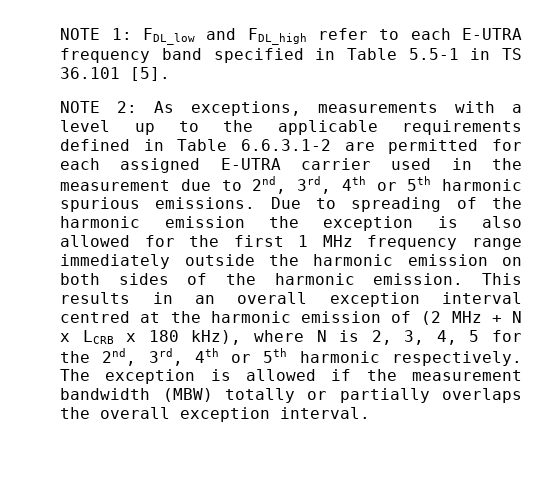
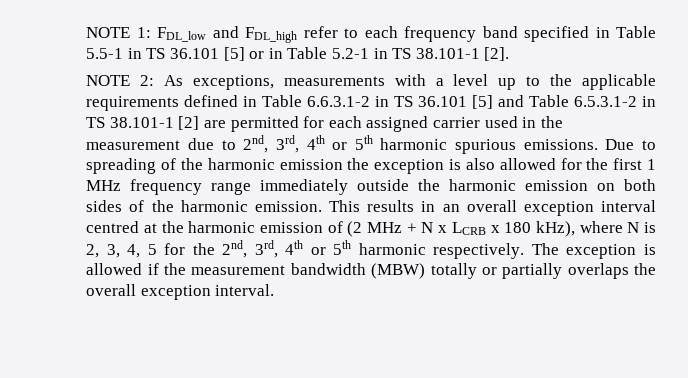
- NOTE 1: FDL_low and FDL_high refer to each E-UTRA frequency band specified in Table 5.5-1 in TS 36.101 [5].
+ NOTE 1: FDL_low and FDL_high refer to each frequency band specified in Table 5.5-1 in TS 36.101 [5] or in Table 5.2-1 in TS 38.101-1 [2].
- NOTE 2: As exceptions, measurements with a level up to the applicable requirements defined in Table 6.6.3.1-2 are permitted for each assigned E-UTRA carrier used in the measurement due to 2nd, 3rd, 4th or 5th harmonic spurious emissions.
+ NOTE 2: As exceptions, measurements with a level up to the applicable requirements defined in Table 6.6.3.1-2 in TS 36.101 [5] and Table 6.5.3.1-2 in TS 38.101-1 [2] are permitted for each assigned carrier used in the measurement due to 2nd, 3rd, 4th or 5th harmonic spurious emissions.

